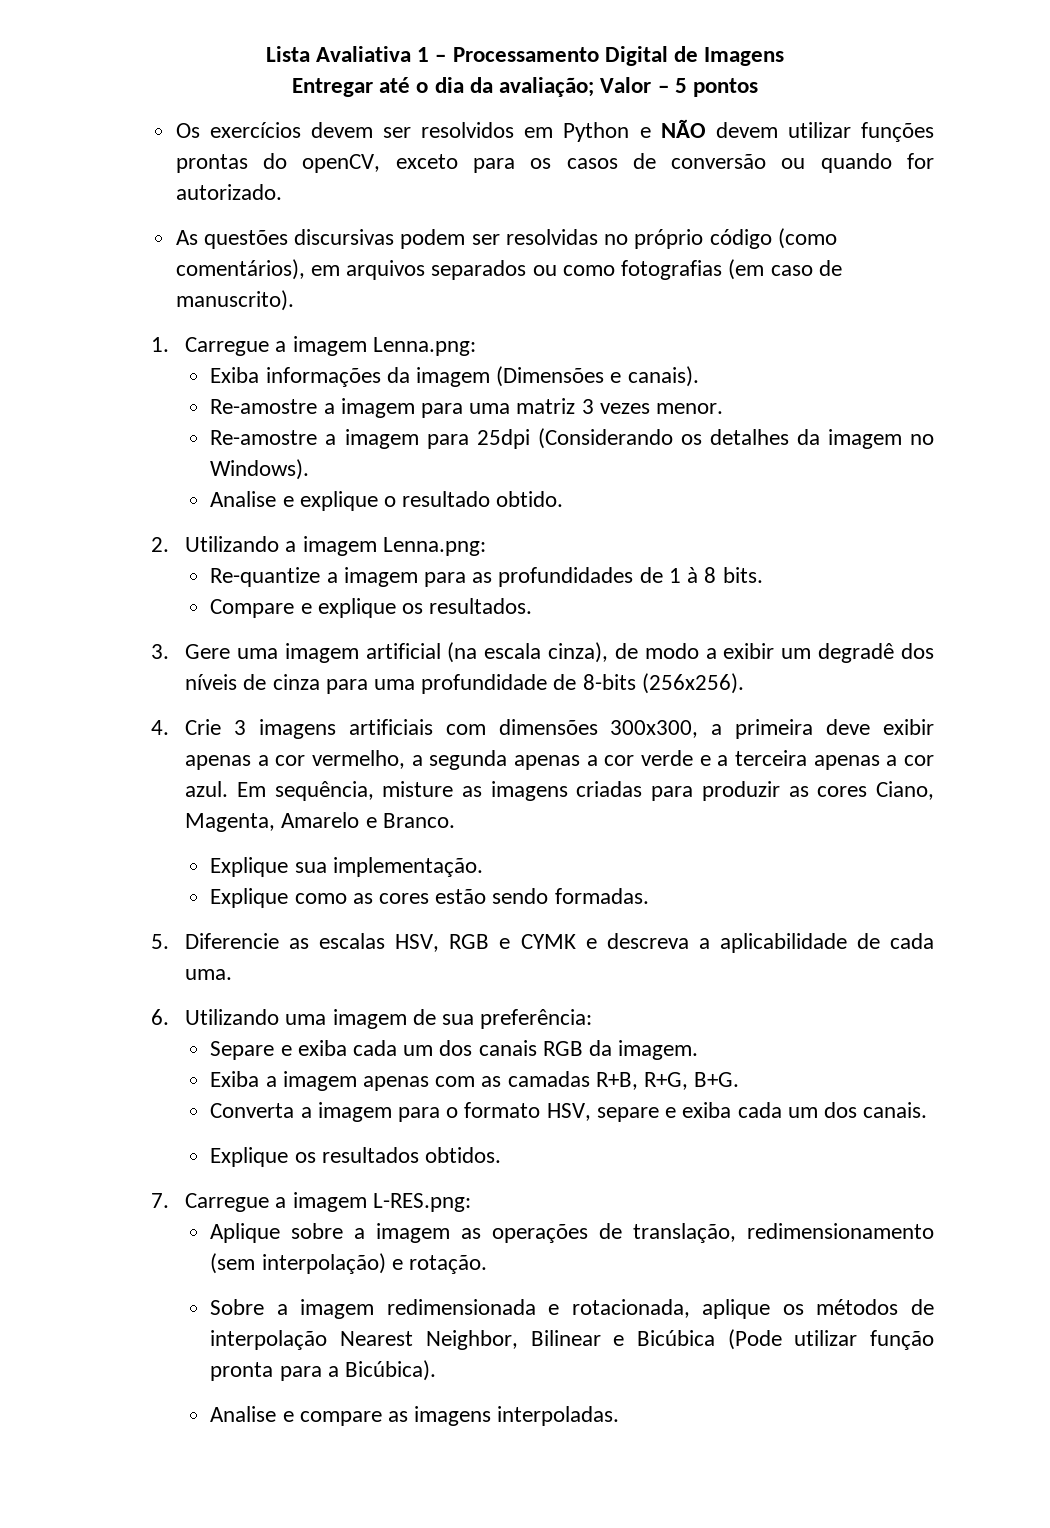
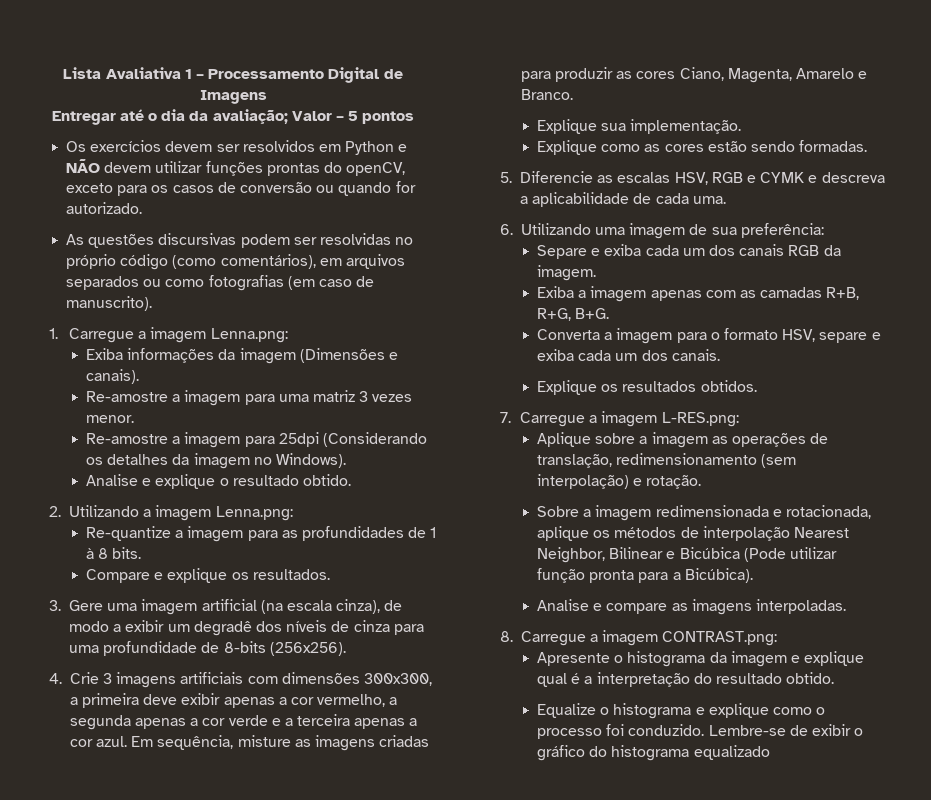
+ 8. Carregue a imagem CONTRAST.png:
+ Apresente o histograma da imagem e explique qual é a interpretação do resultado obtido.
+ Equalize o histograma e explique como o processo foi conduzido. Lembre-se de exibir o gráfico do histograma equalizado

